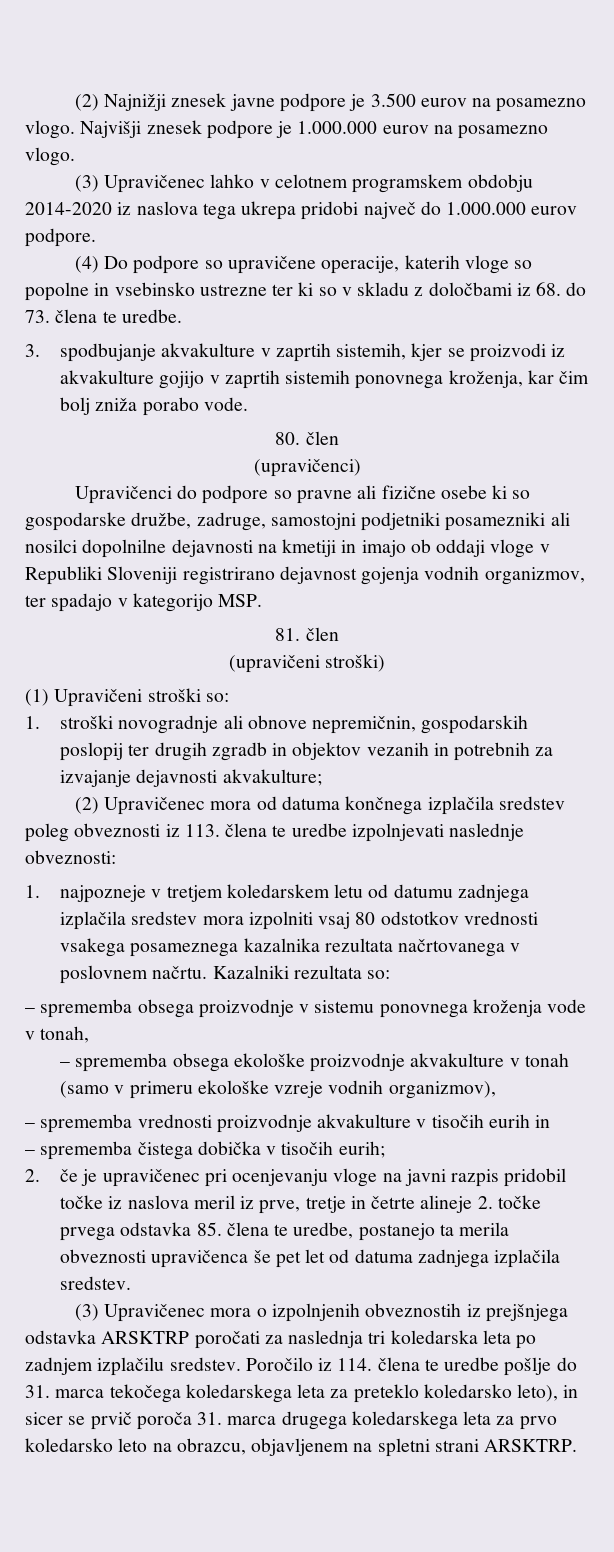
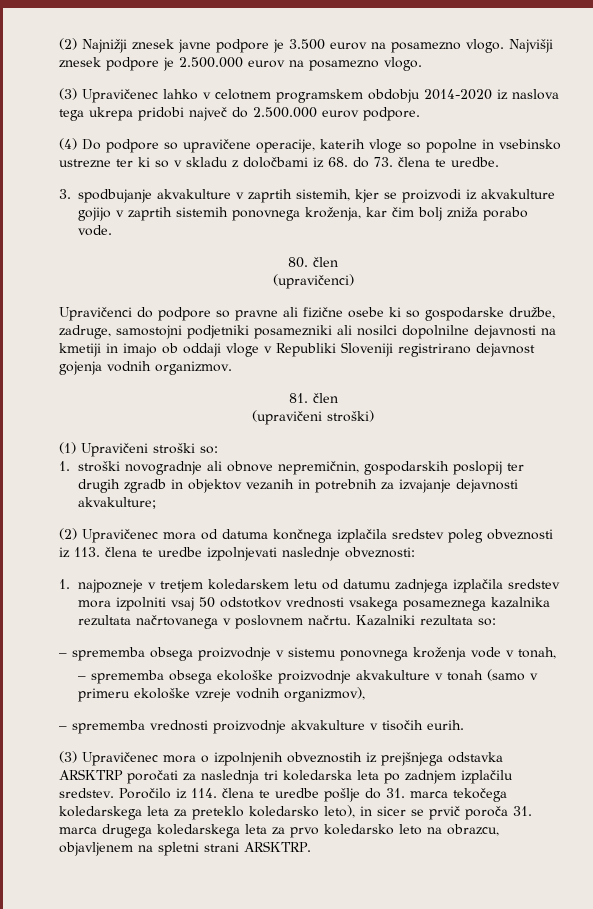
- Najvišji znesek podpore je 1.000.000 eurov na posamezno vlogo.
+ Najvišji znesek podpore je 2.500.000 eurov na posamezno vlogo.
- (3) Upravičenec lahko v celotnem programskem obdobju 2014-2020 iz naslova tega ukrepa pridobi največ do 1.000.000 eurov podpore.
+ (3) Upravičenec lahko v celotnem programskem obdobju 2014-2020 iz naslova tega ukrepa pridobi največ do 2.500.000 eurov podpore.
- Upravičenci do podpore so pravne ali fizične osebe ki so gospodarske družbe, zadruge, samostojni podjetniki posamezniki ali nosilci dopolnilne dejavnosti na kmetiji in imajo ob oddaji vloge v Republiki Sloveniji registrirano dejavnost gojenja vodnih organizmov, ter spadajo v kategorijo MSP.
+ Upravičenci do podpore so pravne ali fizične osebe ki so gospodarske družbe, zadruge, samostojni podjetniki posamezniki ali nosilci dopolnilne dejavnosti na kmetiji in imajo ob oddaji vloge v Republiki Sloveniji registrirano dejavnost gojenja vodnih organizmov.
- 1. najpozneje v tretjem koledarskem letu od datumu zadnjega izplačila sredstev mora izpolniti vsaj 80 odstotkov vrednosti vsakega posameznega kazalnika rezultata načrtovanega v poslovnem načrtu.
+ 1. najpozneje v tretjem koledarskem letu od datumu zadnjega izplačila sredstev mora izpolniti vsaj 50 odstotkov vrednosti vsakega posameznega kazalnika rezultata načrtovanega v poslovnem načrtu.
- – sprememba vrednosti proizvodnje akvakulture v tisočih eurih in
- – sprememba čistega dobička v tisočih eurih;
- 2. če je upravičenec pri ocenjevanju vloge na javni razpis pridobil točke iz naslova meril iz prve, tretje in četrte alineje 2. točke prvega odstavka 85. člena te uredbe, postanejo ta merila obveznosti upravičenca še pet let od datuma zadnjega izplačila sredstev.
+ – sprememba vrednosti proizvodnje akvakulture v tisočih eurih.

